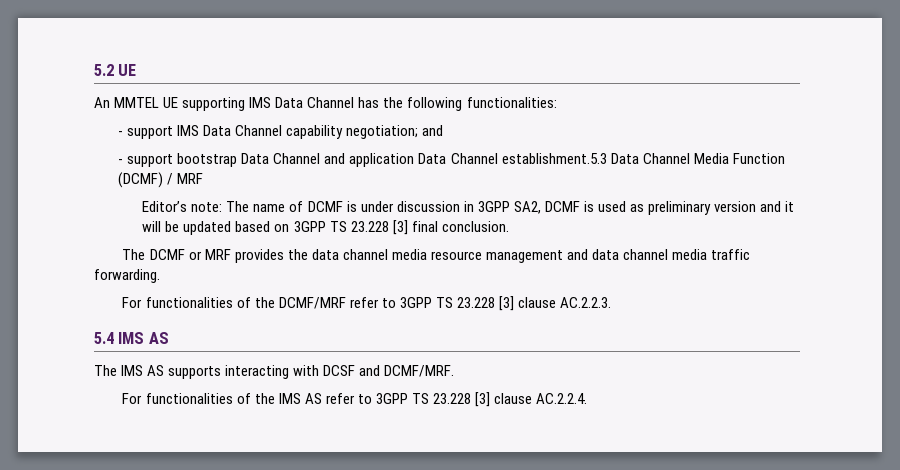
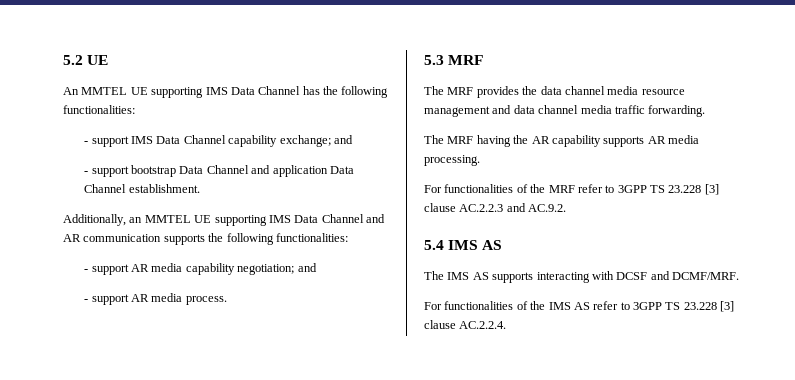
- - support IMS Data Channel capability negotiation; and
+ - support IMS Data Channel capability exchange; and
- - support bootstrap Data Channel and application Data Channel establishment.5.3 Data Channel Media Function (DCMF) / MRF
- Editor’s note: The name of DCMF is under discussion in 3GPP SA2, DCMF is used as preliminary version and it will be updated based on 3GPP TS 23.228 [3] final conclusion.
- The DCMF or MRF provides the data channel media resource management and data channel media traffic forwarding.
+ - support bootstrap Data Channel and application Data Channel establishment.
+ Additionally, an MMTEL UE supporting IMS Data Channel and AR communication supports the following functionalities:
+ - support AR media capability negotiation; and
+ - support AR media process.
+ 5.3 MRF
+ The MRF provides the data channel media resource management and data channel media traffic forwarding.
- For functionalities of the DCMF/MRF refer to 3GPP TS 23.228 [3] clause AC.2.2.3.
+ The MRF having the AR capability supports AR media processing.
+ For functionalities of the MRF refer to 3GPP TS 23.228 [3] clause AC.2.2.3 and AC.9.2.

